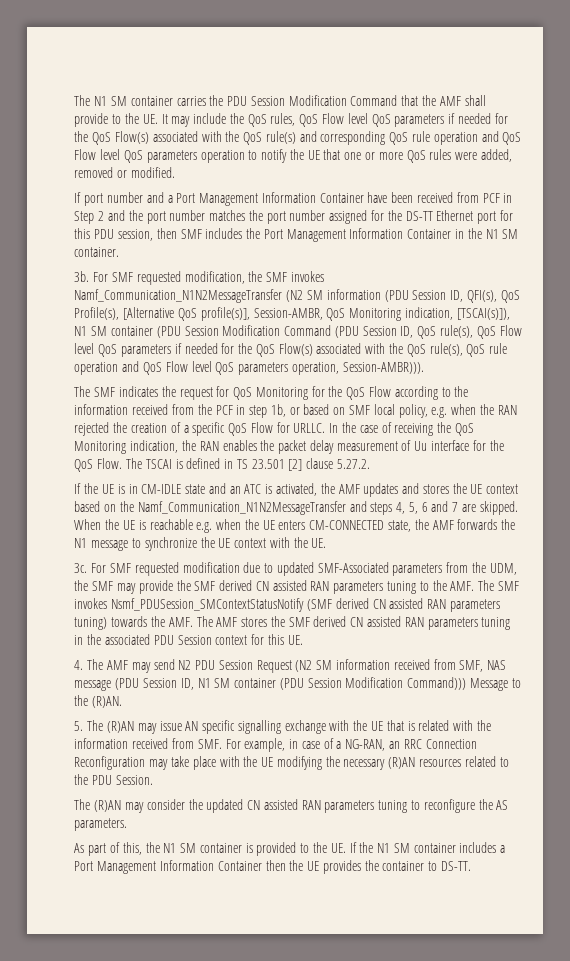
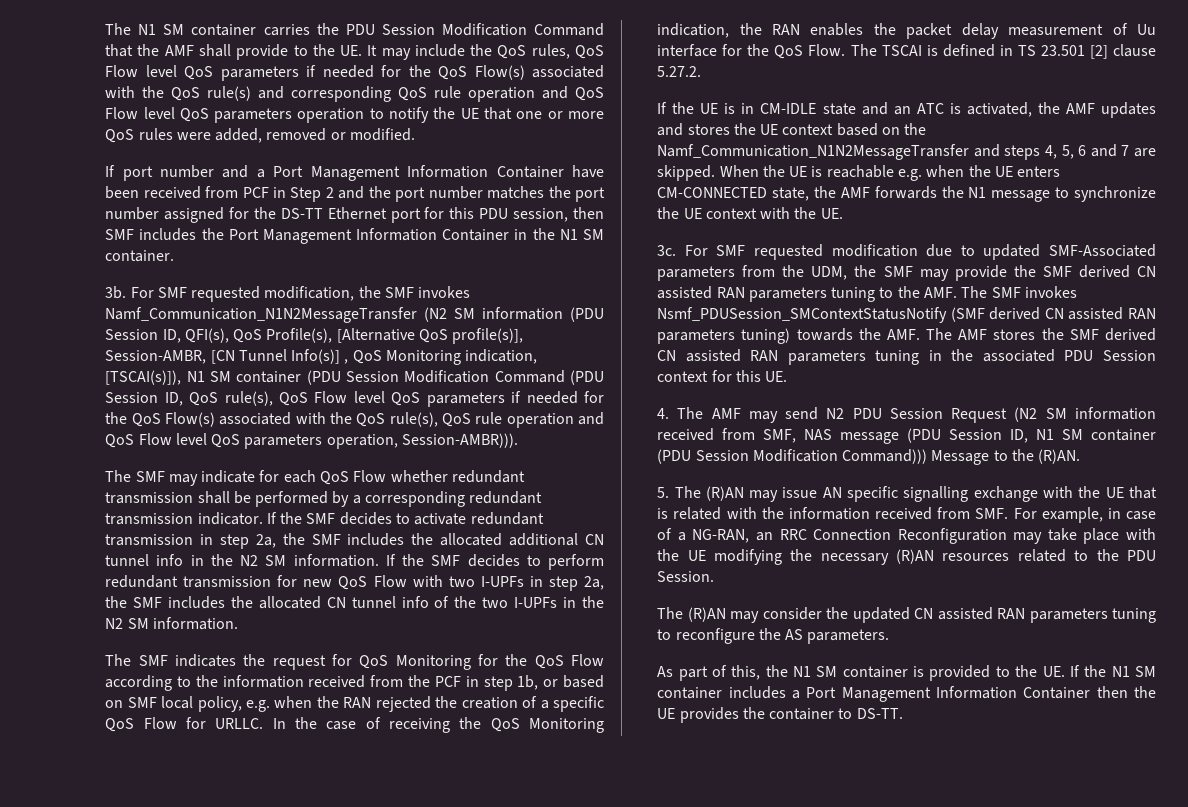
- For SMF requested modification, the SMF invokes Namf_Communication_N1N2MessageTransfer (N2 SM information (PDU Session ID, QFI(s), QoS Profile(s), [Alternative QoS profile(s)], Session-AMBR, QoS Monitoring indication, [TSCAI(s)]), N1 SM container (PDU Session Modification Command (PDU Session ID, QoS rule(s), QoS Flow level QoS parameters if needed for the QoS Flow(s) associated with the QoS rule(s), QoS rule operation and QoS Flow level QoS parameters operation, Session-AMBR))).
+ For SMF requested modification, the SMF invokes Namf_Communication_N1N2MessageTransfer (N2 SM information (PDU Session ID, QFI(s), QoS Profile(s), [Alternative QoS profile(s)], Session-AMBR, [CN Tunnel Info(s)] , QoS Monitoring indication, [TSCAI(s)]), N1 SM container (PDU Session Modification Command (PDU Session ID, QoS rule(s), QoS Flow level QoS parameters if needed for the QoS Flow(s) associated with the QoS rule(s), QoS rule operation and QoS Flow level QoS parameters operation, Session-AMBR))).
+ The SMF may indicate for each QoS Flow whether redundant transmission shall be performed by a corresponding redundant transmission indicator. If the SMF decides to activate redundant transmission in step 2a, the SMF includes the allocated additional CN tunnel info in the N2 SM information. If the SMF decides to perform redundant transmission for new QoS Flow with two I-UPFs in step 2a, the SMF includes the allocated CN tunnel info of the two I-UPFs in the N2 SM information.

